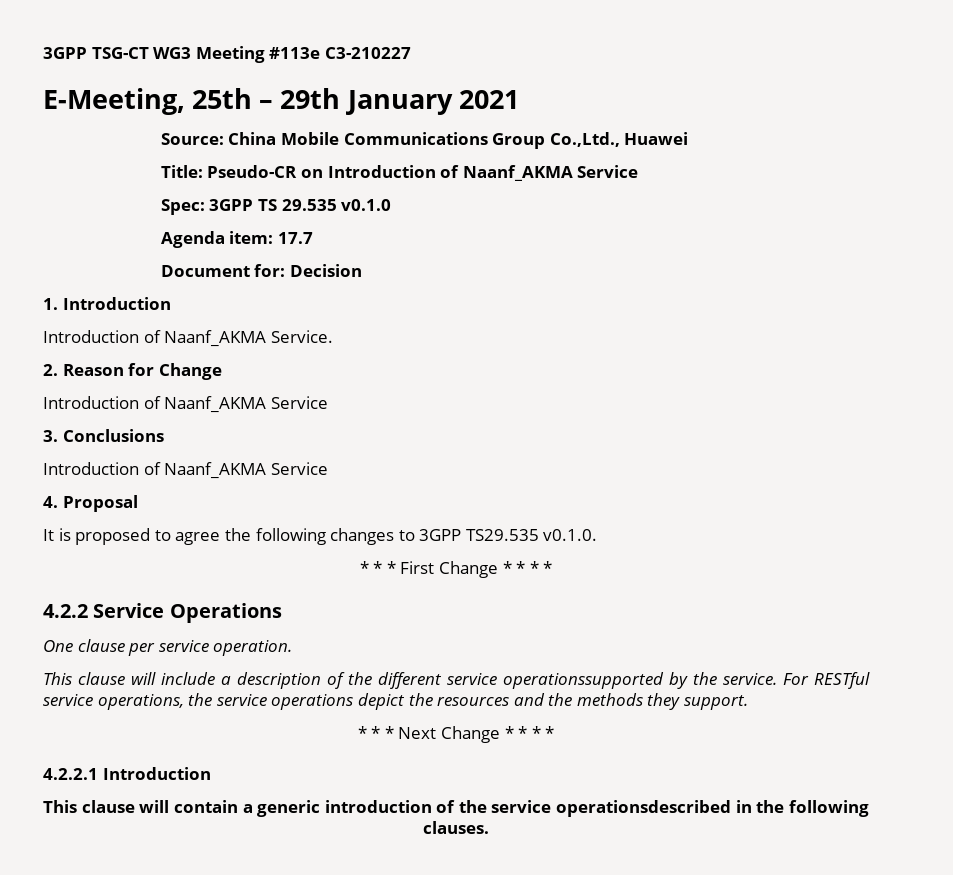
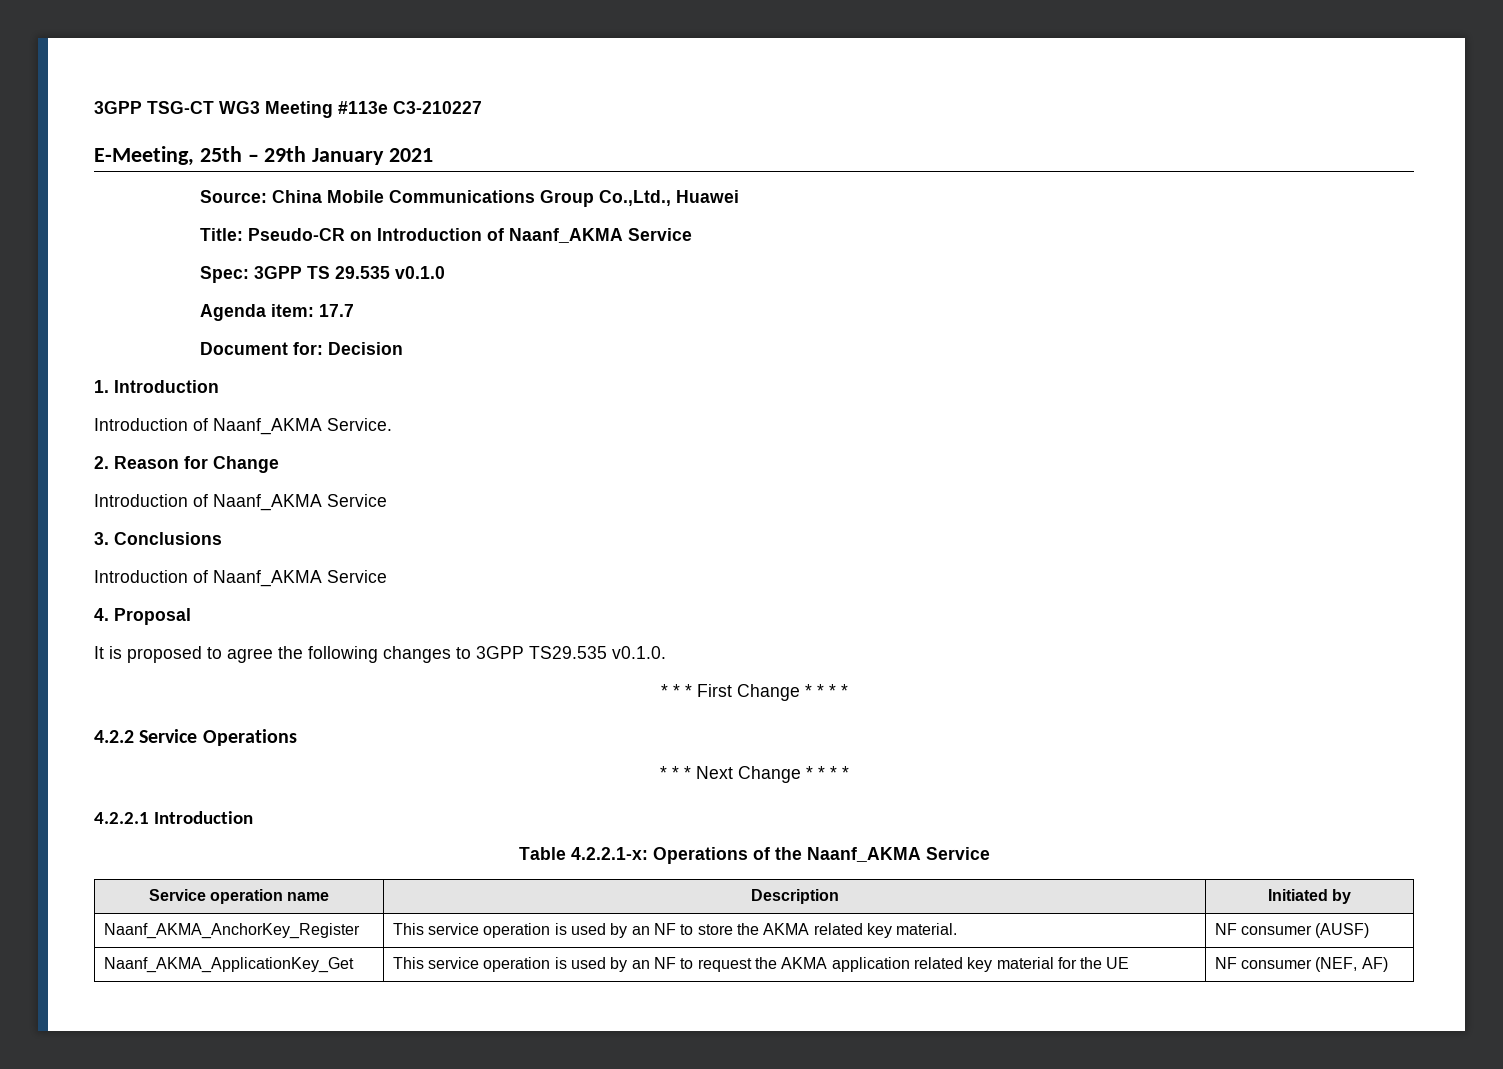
- One clause per service operation.
- This clause will include a description of the different service operationssupported by the service. For RESTful service operations, the service operations depict the resources and the methods they support.
- This clause will contain a generic introduction of the service operationsdescribed in the following clauses.
+ Table 4.2.2.1-x: Operations of the Naanf_AKMA Service
+ Service operation name | Description | Initiated by
+ Naanf_AKMA_AnchorKey_Register | This service operation is used by an NF to store the AKMA related key material. | NF consumer (AUSF)
+ Naanf_AKMA_ApplicationKey_Get | This service operation is used by an NF to request the AKMA application related key material for the UE | NF consumer (NEF, AF)

